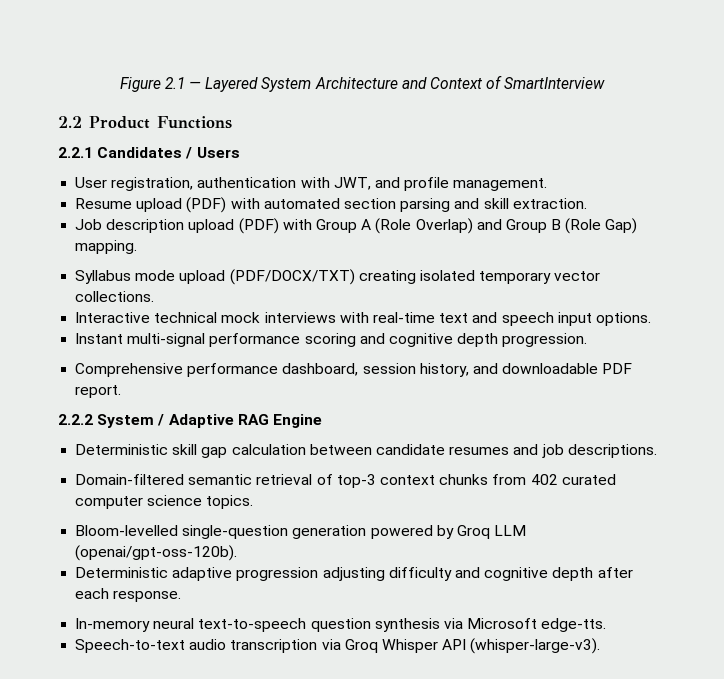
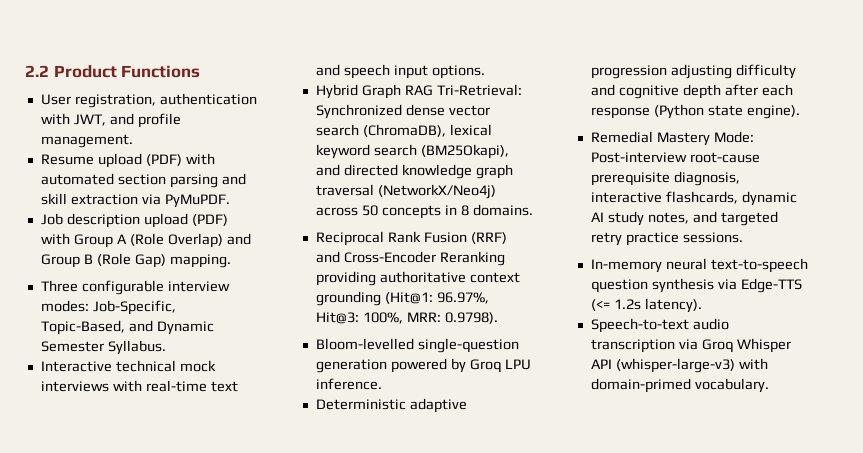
- Figure 2.1 — Layered System Architecture and Context of SmartInterview
- 2.2.1 Candidates / Users
- Resume upload (PDF) with automated section parsing and skill extraction.
+ Resume upload (PDF) with automated section parsing and skill extraction via PyMuPDF.
- Syllabus mode upload (PDF/DOCX/TXT) creating isolated temporary vector collections.
+ Three configurable interview modes: Job-Specific, Topic-Based, and Dynamic Semester Syllabus.
- Instant multi-signal performance scoring and cognitive depth progression.
- Comprehensive performance dashboard, session history, and downloadable PDF report.
- 2.2.2 System / Adaptive RAG Engine
- Deterministic skill gap calculation between candidate resumes and job descriptions.
- Domain-filtered semantic retrieval of top-3 context chunks from 402 curated computer science topics.
+ Hybrid Graph RAG Tri-Retrieval: Synchronized dense vector search (ChromaDB), lexical keyword search (BM25Okapi), and directed knowledge graph traversal (NetworkX/Neo4j) across 50 concepts in 8 domains.
+ Reciprocal Rank Fusion (RRF) and Cross-Encoder Reranking providing authoritative context grounding (Hit@1: 96.97%, Hit@3: 100%, MRR: 0.9798).
- Bloom-levelled single-question generation powered by Groq LLM (openai/gpt-oss-120b).
+ Bloom-levelled single-question generation powered by Groq LPU inference.
- Deterministic adaptive progression adjusting difficulty and cognitive depth after each response.
+ Deterministic adaptive progression adjusting difficulty and cognitive depth after each response (Python state engine).
+ Remedial Mastery Mode: Post-interview root-cause prerequisite diagnosis, interactive flashcards, dynamic AI study notes, and targeted retry practice sessions.
- In-memory neural text-to-speech question synthesis via Microsoft edge-tts.
+ In-memory neural text-to-speech question synthesis via Edge-TTS (<= 1.2s latency).
- Speech-to-text audio transcription via Groq Whisper API (whisper-large-v3).
+ Speech-to-text audio transcription via Groq Whisper API (whisper-large-v3) with domain-primed vocabulary.

